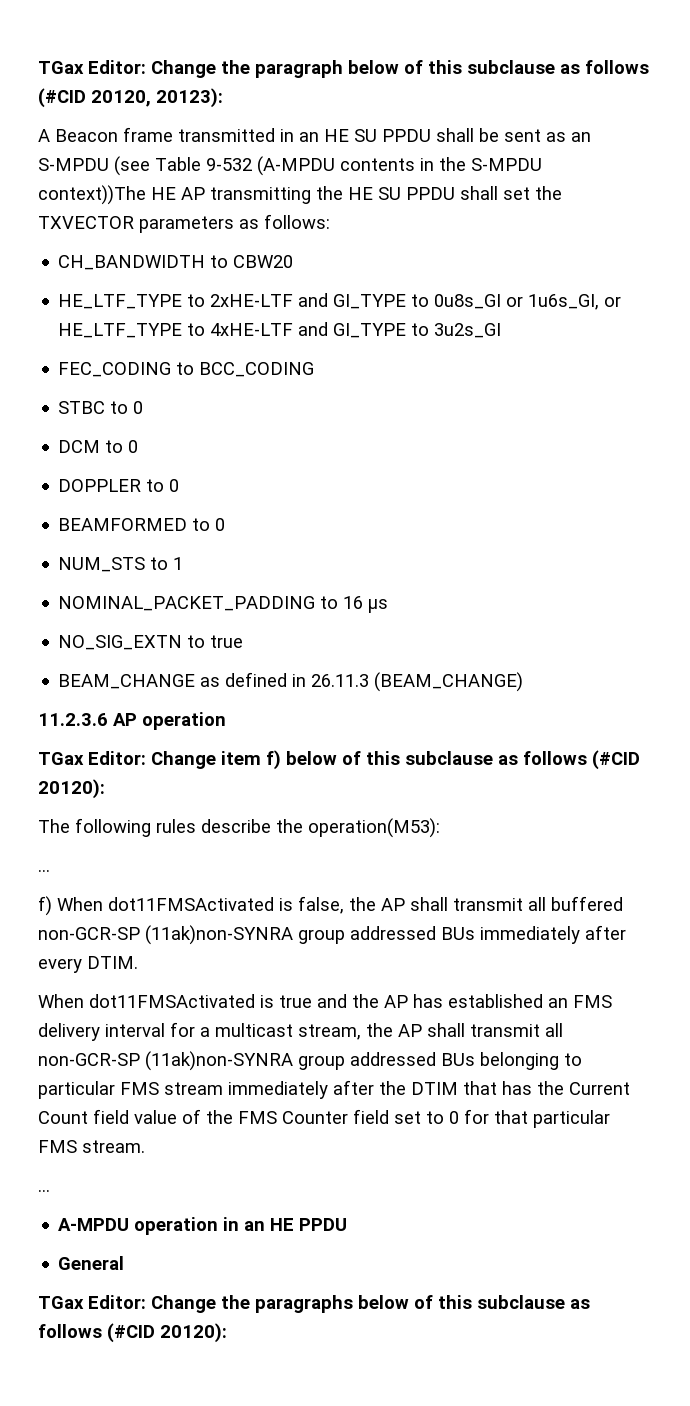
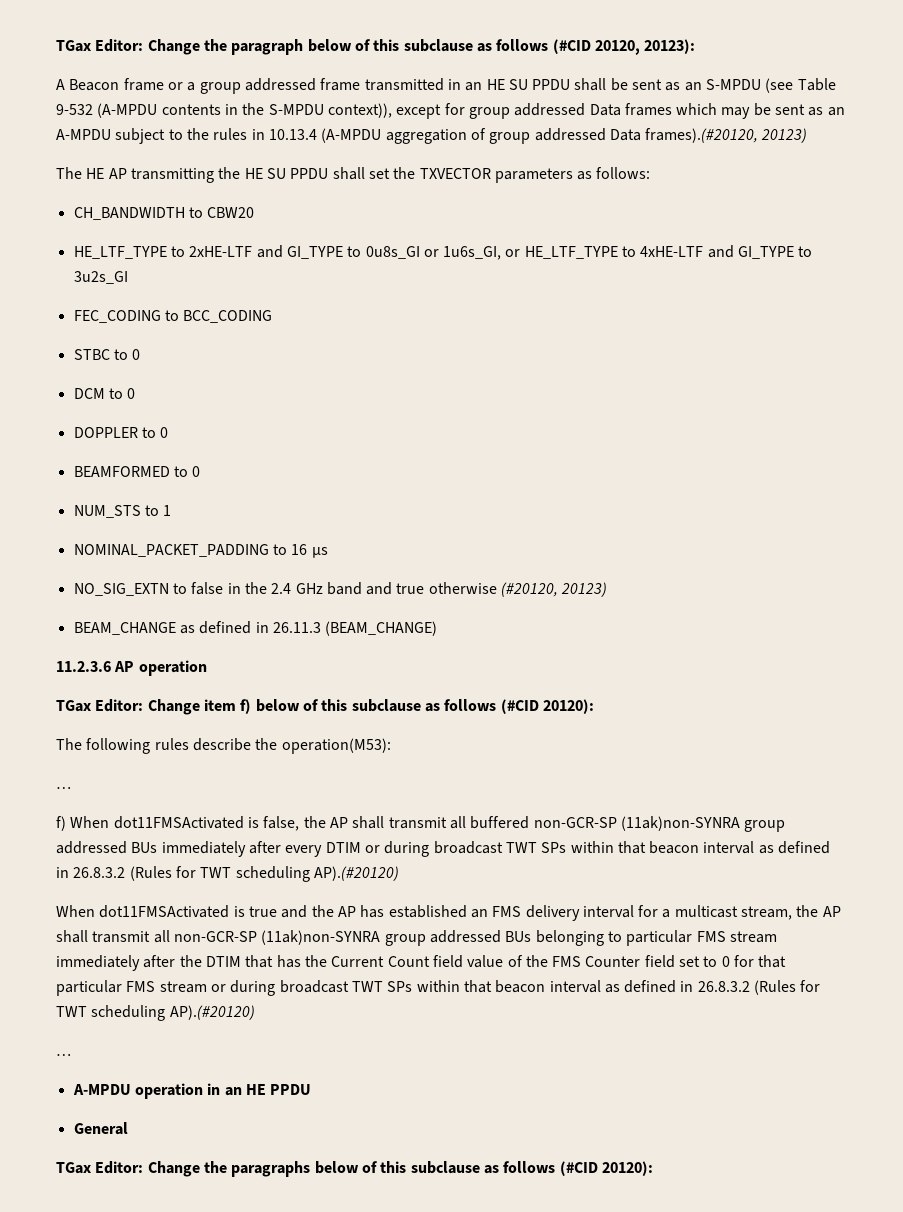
- A Beacon frame transmitted in an HE SU PPDU shall be sent as an S-MPDU (see Table 9-532 (A-MPDU contents in the S-MPDU context))The HE AP transmitting the HE SU PPDU shall set the TXVECTOR parameters as follows:
+ A Beacon frame or a group addressed frame transmitted in an HE SU PPDU shall be sent as an S-MPDU (see Table 9-532 (A-MPDU contents in the S-MPDU context)), except for group addressed Data frames which may be sent as an A-MPDU subject to the rules in 10.13.4 (A-MPDU aggregation of group addressed Data frames).(#20120, 20123)
+ The HE AP transmitting the HE SU PPDU shall set the TXVECTOR parameters as follows:
- NO_SIG_EXTN to true
+ NO_SIG_EXTN to false in the 2.4 GHz band and true otherwise (#20120, 20123)
- f) When dot11FMSActivated is false, the AP shall transmit all buffered non-GCR-SP (11ak)non-SYNRA group addressed BUs immediately after every DTIM.
+ f) When dot11FMSActivated is false, the AP shall transmit all buffered non-GCR-SP (11ak)non-SYNRA group addressed BUs immediately after every DTIM or during broadcast TWT SPs within that beacon interval as defined in 26.8.3.2 (Rules for TWT scheduling AP).(#20120)
- When dot11FMSActivated is true and the AP has established an FMS delivery interval for a multicast stream, the AP shall transmit all non-GCR-SP (11ak)non-SYNRA group addressed BUs belonging to particular FMS stream immediately after the DTIM that has the Current Count field value of the FMS Counter field set to 0 for that particular FMS stream.
+ When dot11FMSActivated is true and the AP has established an FMS delivery interval for a multicast stream, the AP shall transmit all non-GCR-SP (11ak)non-SYNRA group addressed BUs belonging to particular FMS stream immediately after the DTIM that has the Current Count field value of the FMS Counter field set to 0 for that particular FMS stream or during broadcast TWT SPs within that beacon interval as defined in 26.8.3.2 (Rules for TWT scheduling AP).(#20120)

